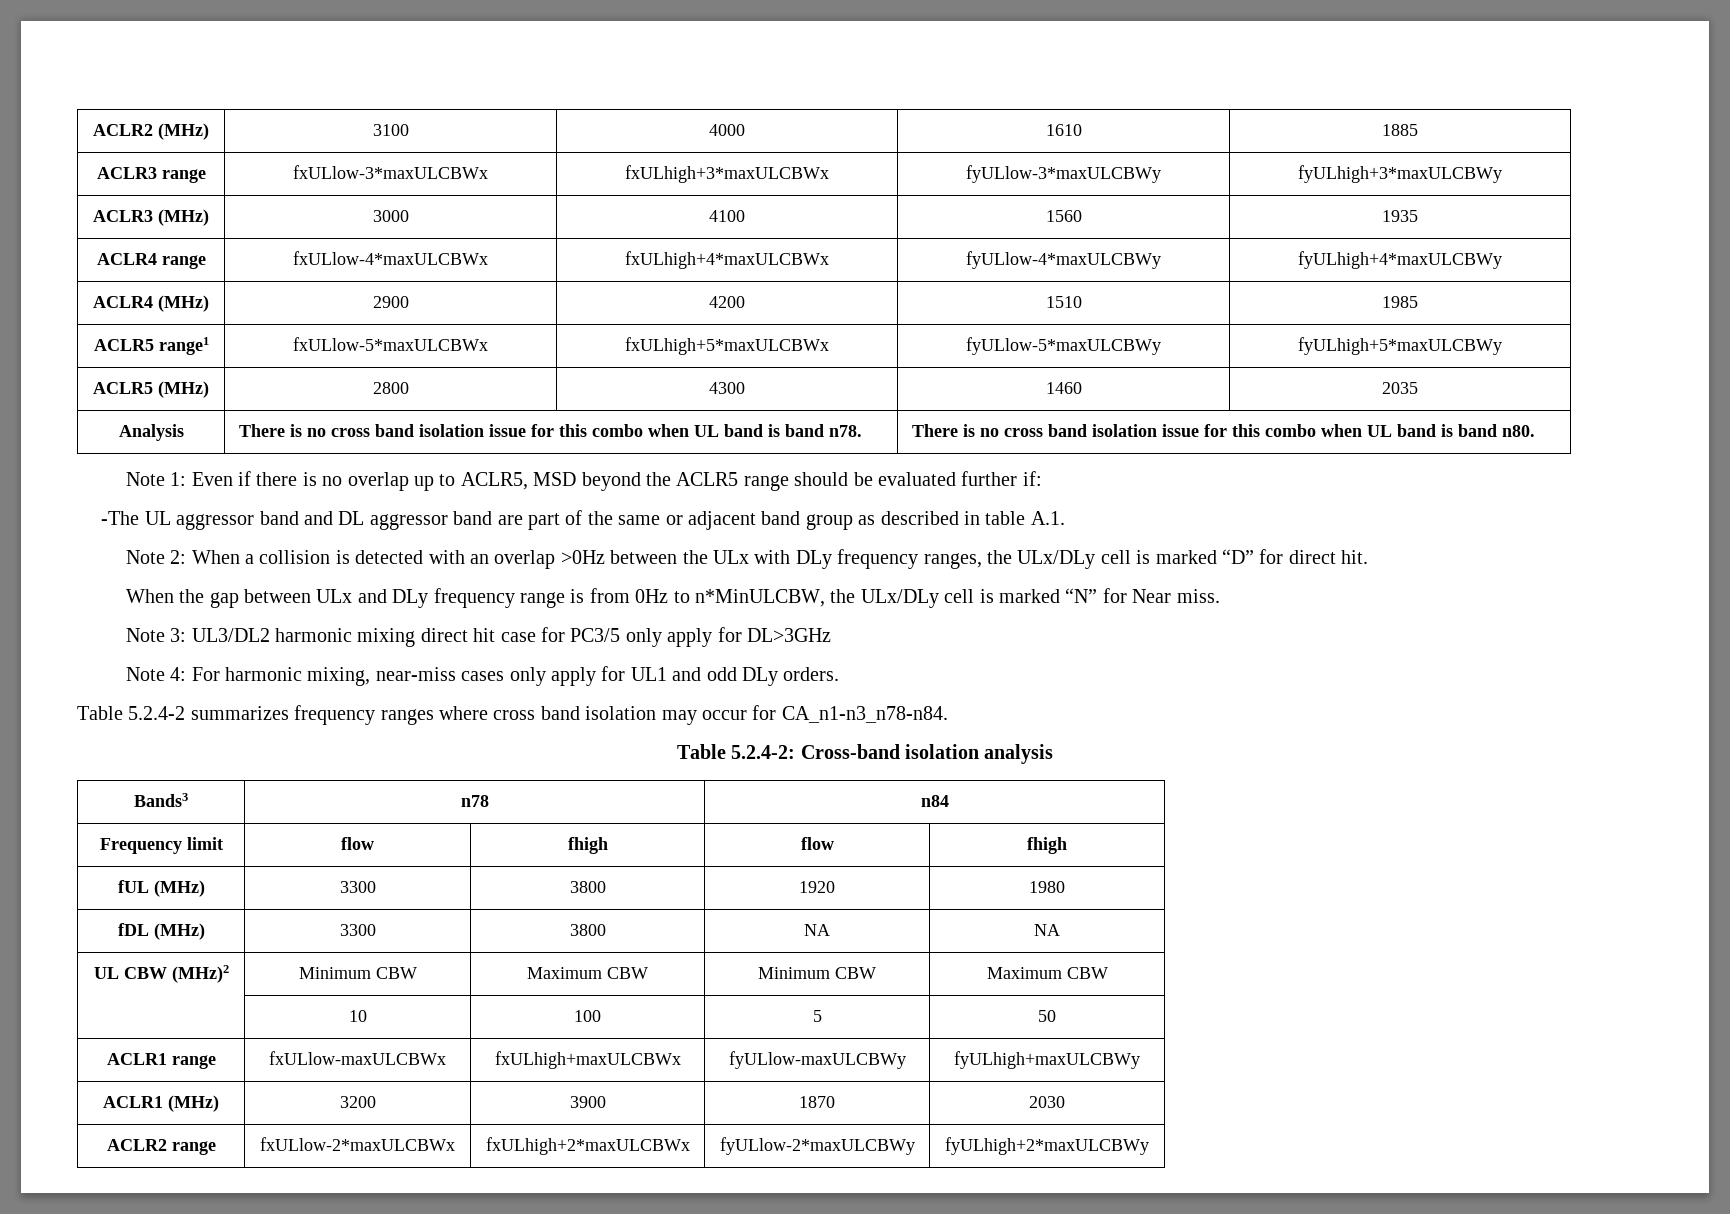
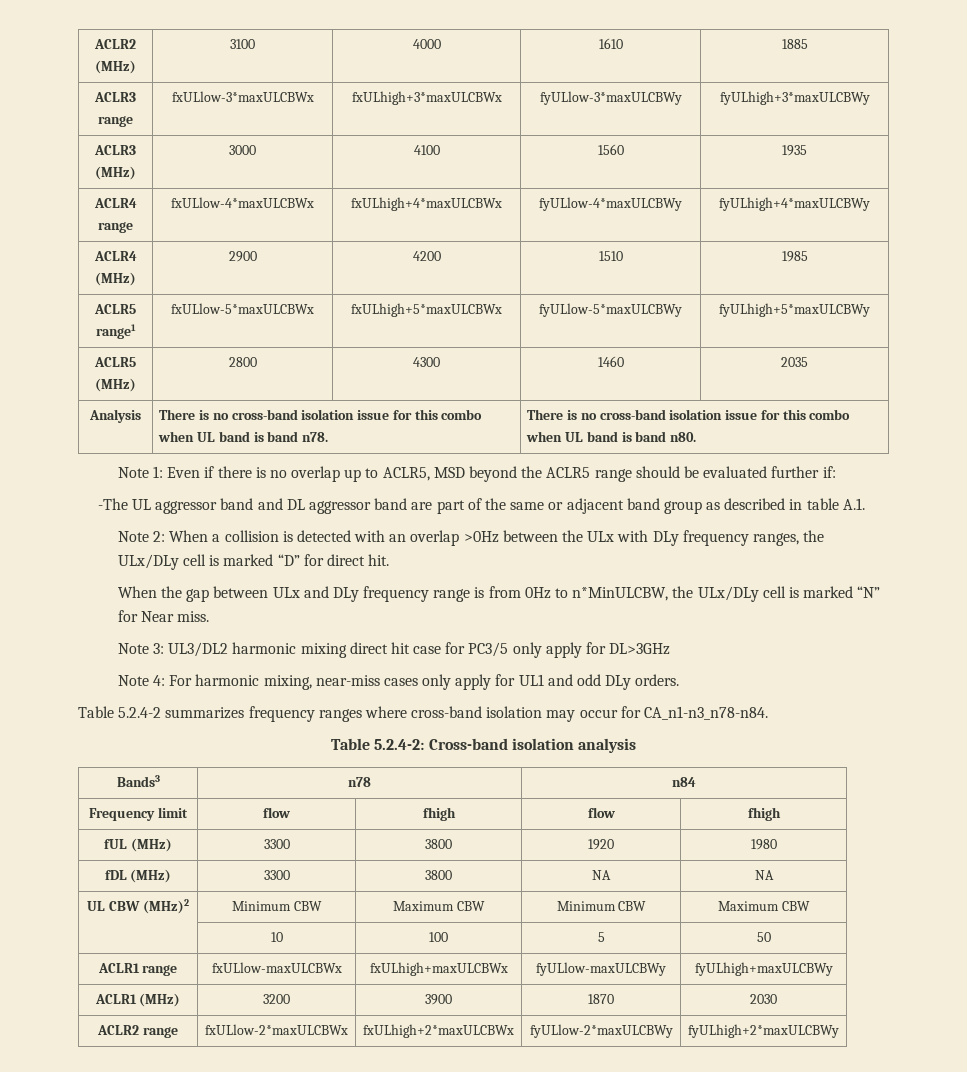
- Analysis | There is no cross band isolation issue for this combo when UL band is band n78. | There is no cross band isolation issue for this combo when UL band is band n80.
+ Analysis | There is no cross-band isolation issue for this combo when UL band is band n78. | There is no cross-band isolation issue for this combo when UL band is band n80.
- Table 5.2.4-2 summarizes frequency ranges where cross band isolation may occur for CA_n1-n3_n78-n84.
+ Table 5.2.4-2 summarizes frequency ranges where cross-band isolation may occur for CA_n1-n3_n78-n84.

